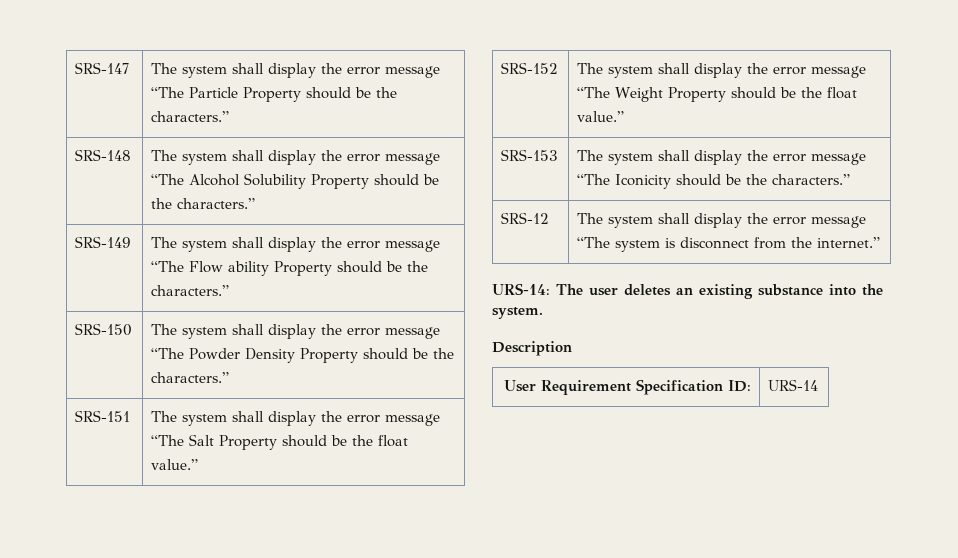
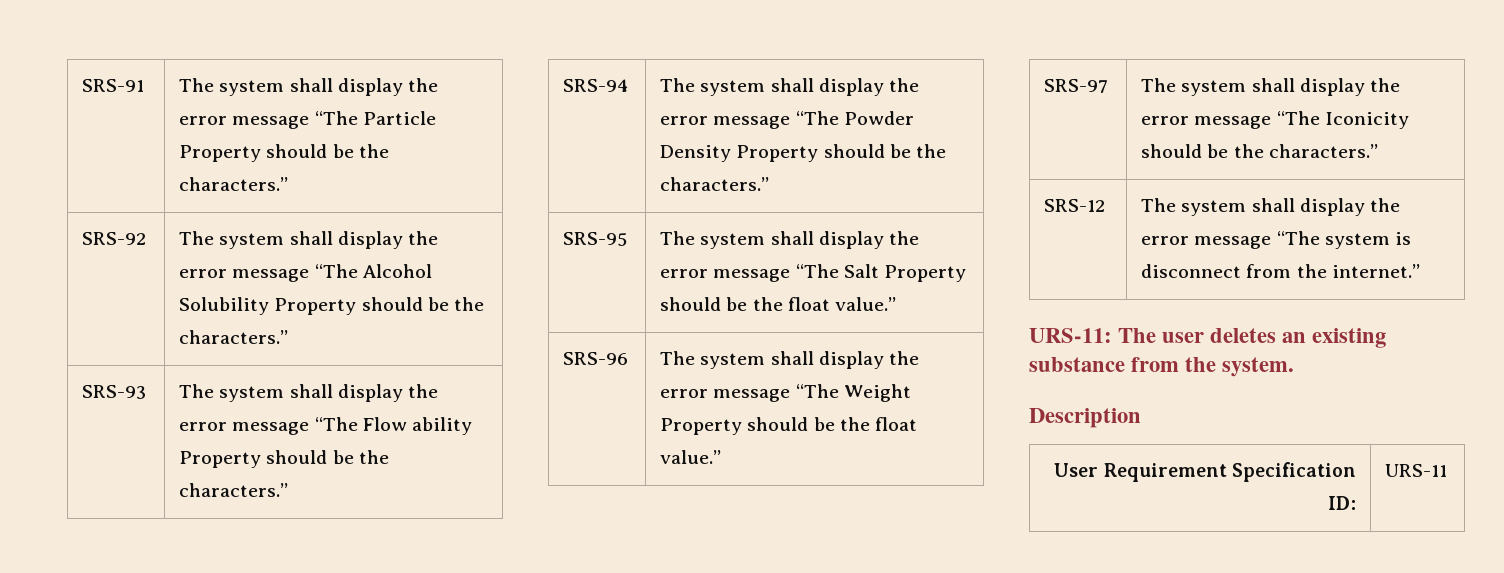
- SRS-147 | The system shall display the error message “The Particle Property should be the characters.”
+ SRS-91 | The system shall display the error message “The Particle Property should be the characters.”
- SRS-148 | The system shall display the error message “The Alcohol Solubility Property should be the characters.”
+ SRS-92 | The system shall display the error message “The Alcohol Solubility Property should be the characters.”
- SRS-149 | The system shall display the error message “The Flow ability Property should be the characters.”
+ SRS-93 | The system shall display the error message “The Flow ability Property should be the characters.”
- SRS-150 | The system shall display the error message “The Powder Density Property should be the characters.”
+ SRS-94 | The system shall display the error message “The Powder Density Property should be the characters.”
- SRS-151 | The system shall display the error message “The Salt Property should be the float value.”
+ SRS-95 | The system shall display the error message “The Salt Property should be the float value.”
- SRS-152 | The system shall display the error message “The Weight Property should be the float value.”
+ SRS-96 | The system shall display the error message “The Weight Property should be the float value.”
- SRS-153 | The system shall display the error message “The Iconicity should be the characters.”
+ SRS-97 | The system shall display the error message “The Iconicity should be the characters.”
- URS-14: The user deletes an existing substance into the system.
+ URS-11: The user deletes an existing substance from the system.
- User Requirement Specification ID: | URS-14
+ User Requirement Specification ID: | URS-11

